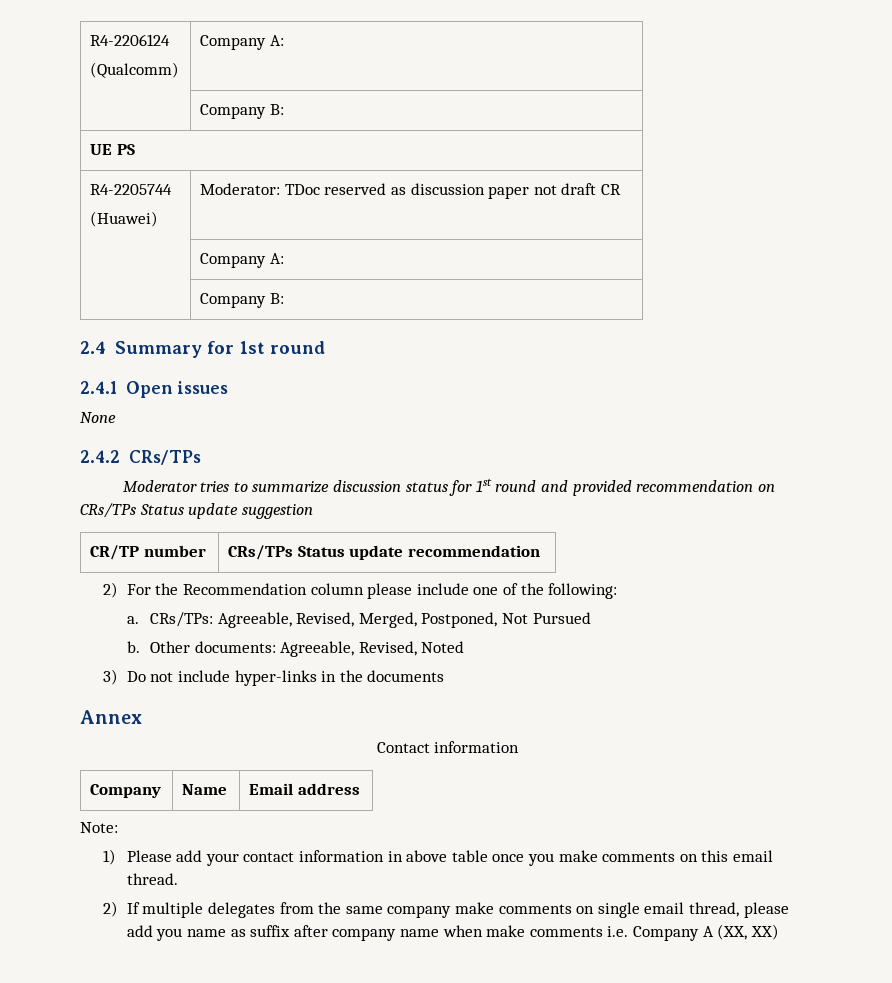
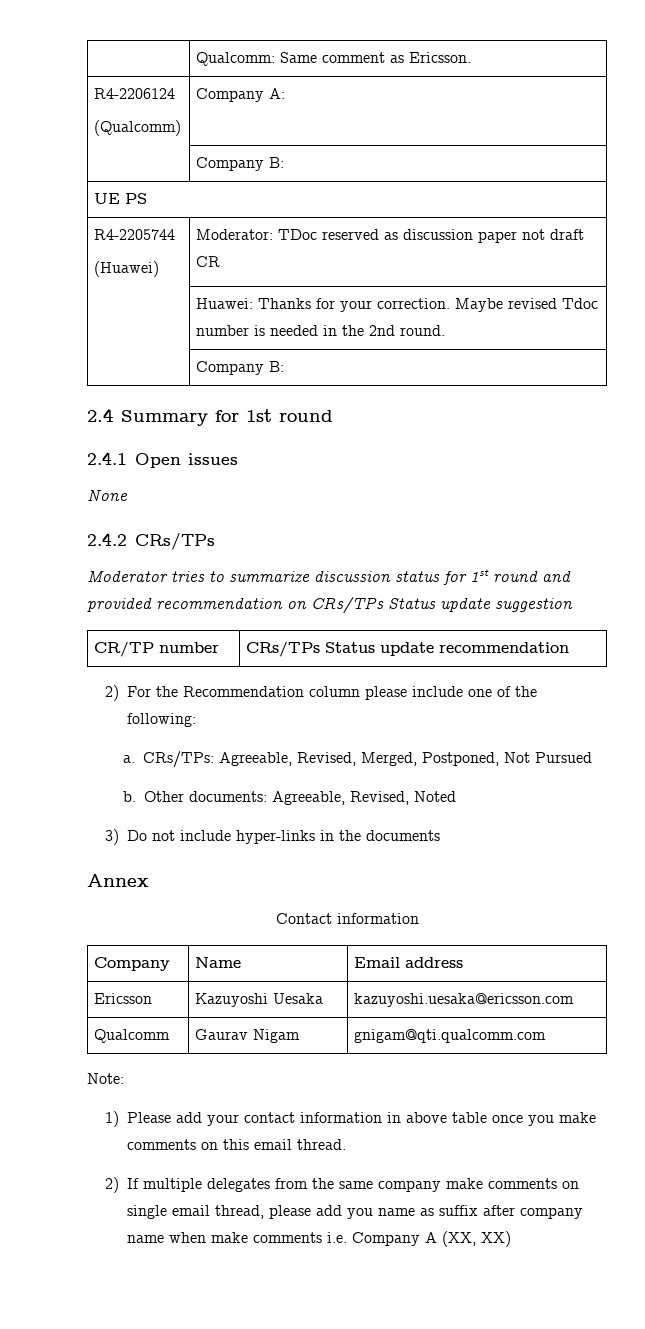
+ | Qualcomm: Same comment as Ericsson.
  R4-2205744
  (Huawei) | Moderator: TDoc reserved as discussion paper not draft CR
- | Company A:
+ | Huawei: Thanks for your correction. Maybe revised Tdoc number is needed in the 2nd round.
+ Ericsson | Kazuyoshi Uesaka | kazuyoshi.uesaka@ericsson.com
+ Qualcomm | Gaurav Nigam | gnigam@qti.qualcomm.com

